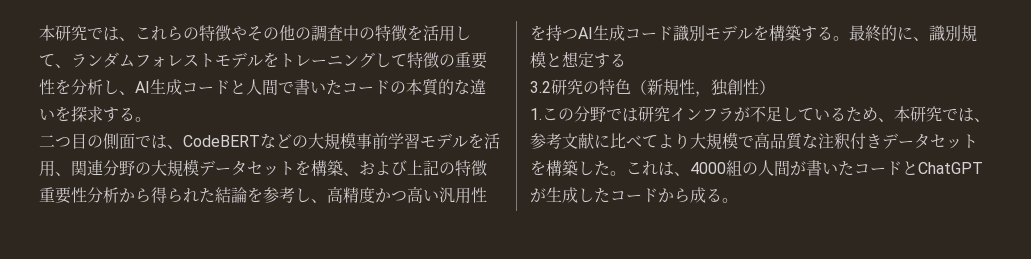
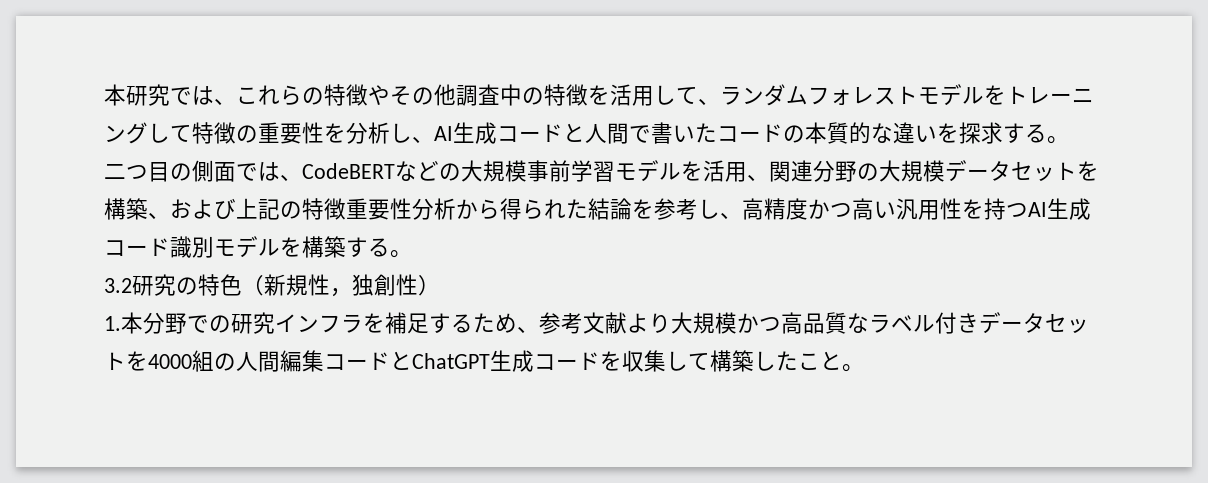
- 本研究では、これらの特徴やその他の調査中の特徴を活用して、ランダムフォレストモデルをトレーニングして特徴の重要性を分析し、AI生成コードと人間で書いたコードの本質的な違いを探求する。
+ 本研究では、これらの特徴やその他調査中の特徴を活用して、ランダムフォレストモデルをトレーニングして特徴の重要性を分析し、AI生成コードと人間で書いたコードの本質的な違いを探求する。
- 最終的に、識別規模と想定する
- 1.この分野では研究インフラが不足しているため、本研究では、参考文献に比べてより大規模で高品質な注釈付きデータセットを構築した。これは、4000組の人間が書いたコードとChatGPTが生成したコードから成る。
+ 1.本分野での研究インフラを補足するため、参考文献より大規模かつ高品質なラベル付きデータセットを4000組の人間編集コードとChatGPT生成コードを収集して構築したこと。

